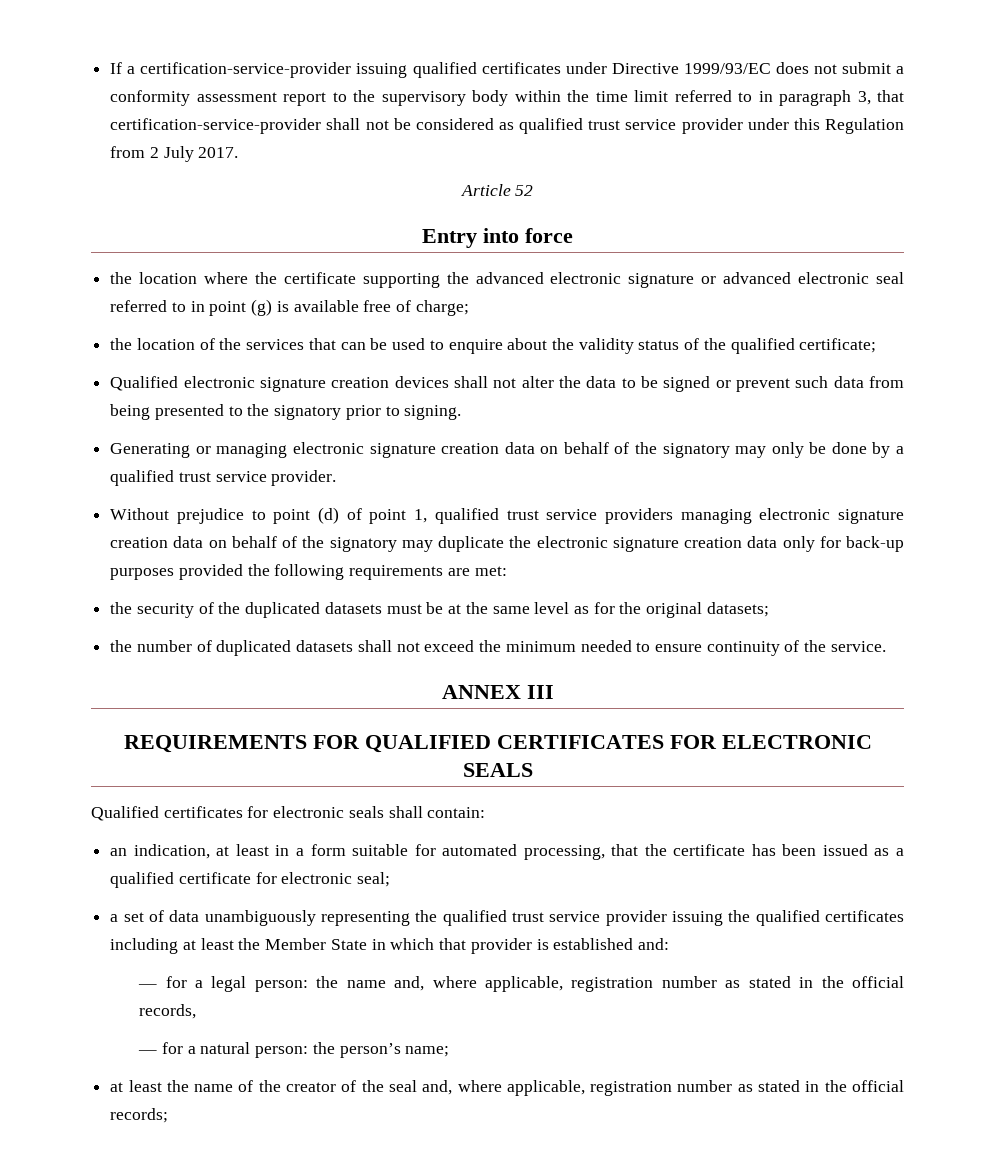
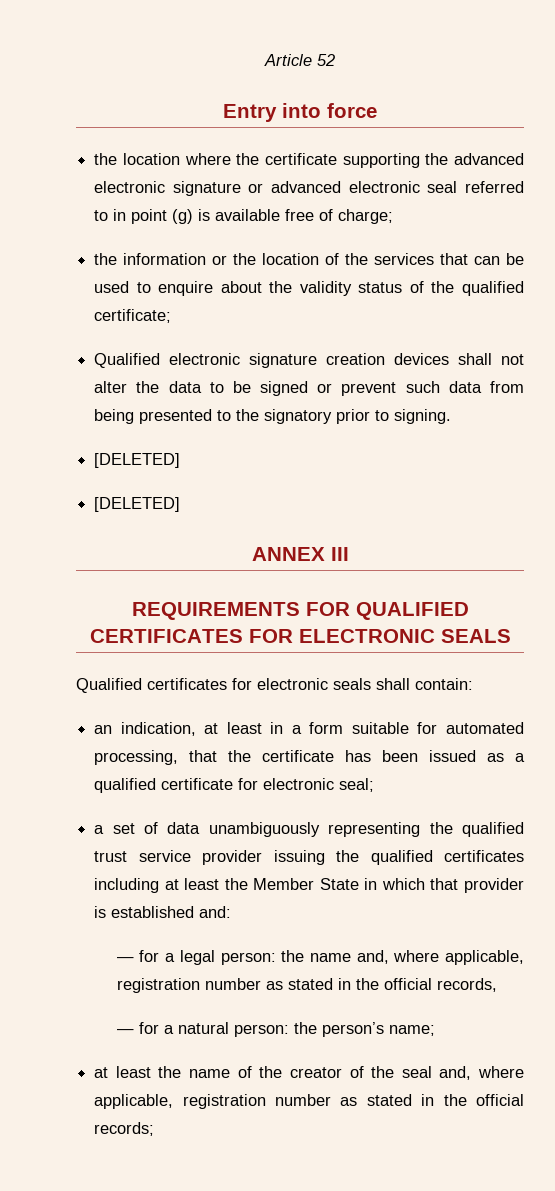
- If a certification-service-provider issuing qualified certificates under Directive 1999/93/EC does not submit a conformity assessment report to the supervisory body within the time limit referred to in paragraph 3, that certification-service-provider shall not be considered as qualified trust service provider under this Regulation from 2 July 2017.
- the location of the services that can be used to enquire about the validity status of the qualified certificate;
+ the information or the location of the services that can be used to enquire about the validity status of the qualified certificate;
  Qualified electronic signature creation devices shall not alter the data to be signed or prevent such data from being presented to the signatory prior to signing.
- Generating or managing electronic signature creation data on behalf of the signatory may only be done by a qualified trust service provider.
- Without prejudice to point (d) of point 1, qualified trust service providers managing electronic signature creation data on behalf of the signatory may duplicate the electronic signature creation data only for back-up purposes provided the following requirements are met:
- the security of the duplicated datasets must be at the same level as for the original datasets;
- the number of duplicated datasets shall not exceed the minimum needed to ensure continuity of the service.
+ [DELETED]
+ [DELETED]

